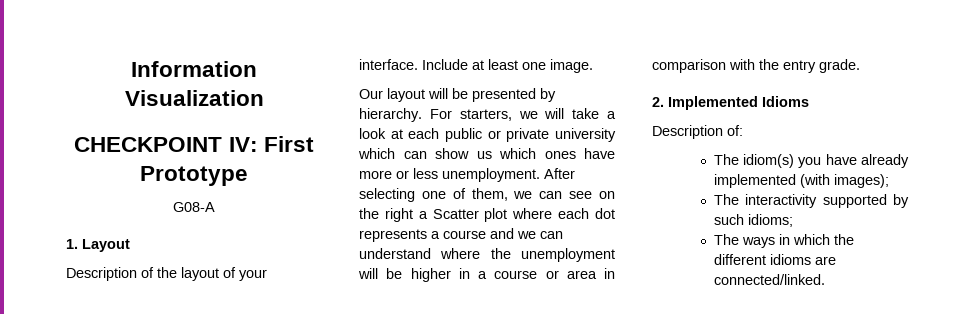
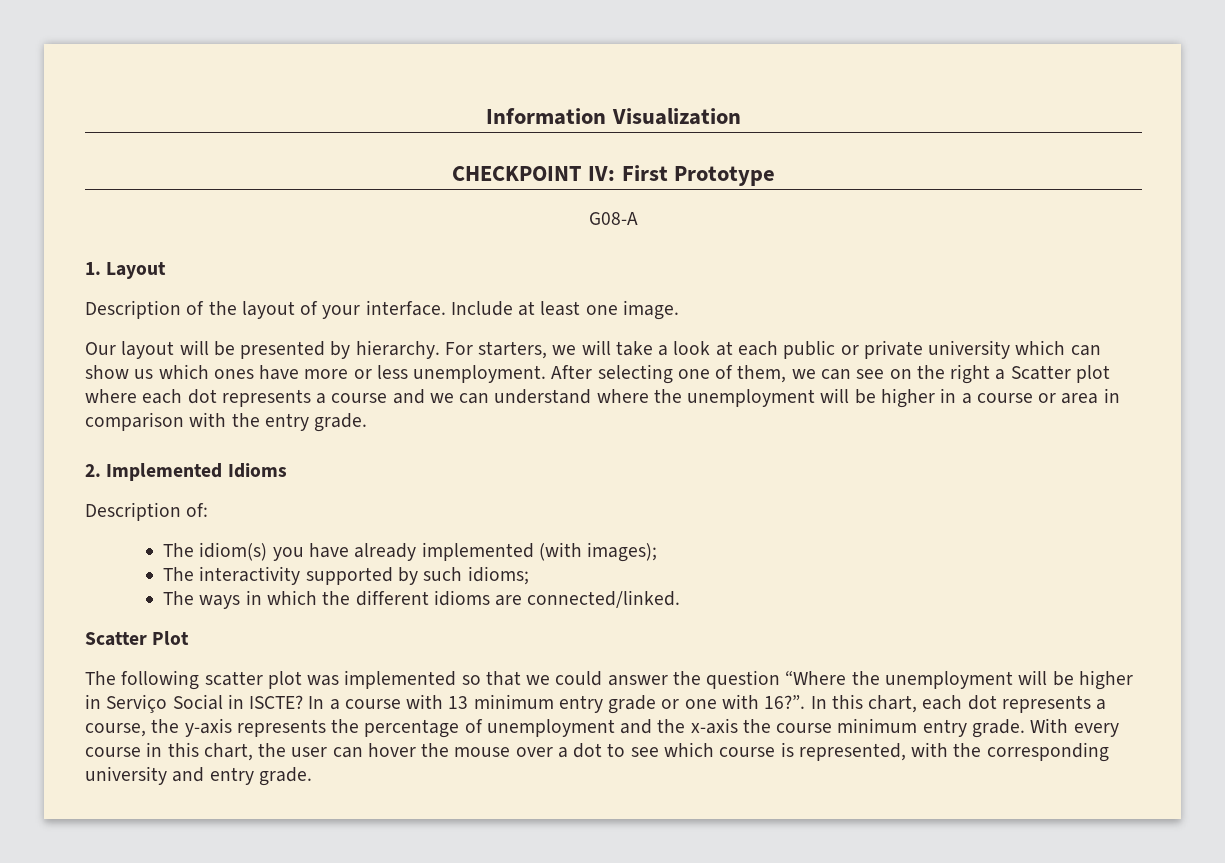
+ Scatter Plot
+ The following scatter plot was implemented so that we could answer the question “Where the unemployment will be higher in Serviço Social in ISCTE? In a course with 13 minimum entry grade or one with 16?”. In this chart, each dot represents a course, the y-axis represents the percentage of unemployment and the x-axis the course minimum entry grade. With every course in this chart, the user can hover the mouse over a dot to see which course is represented, with the corresponding university and entry grade.

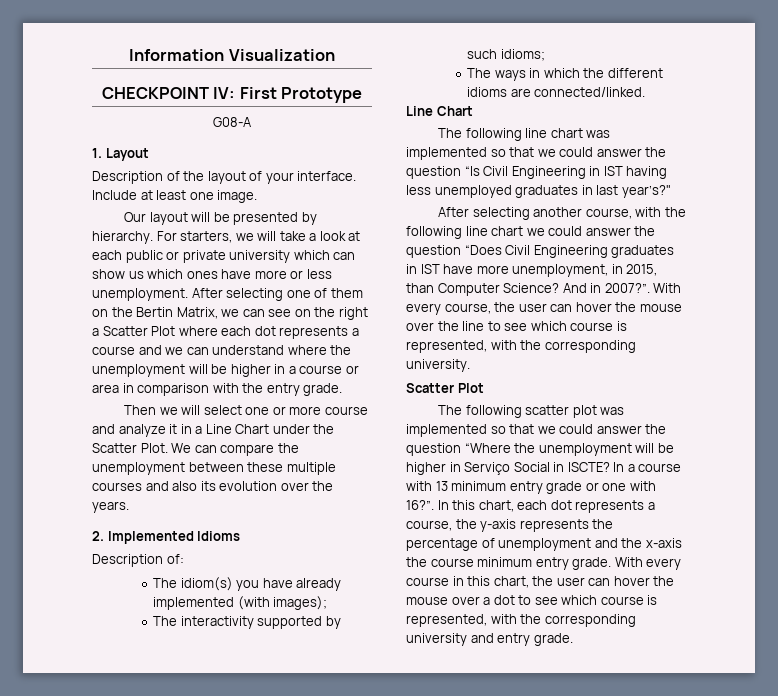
- After selecting one of them, we can see on the right a Scatter plot where each dot represents a course and we can understand where the unemployment will be higher in a course or area in comparison with the entry grade.
+ After selecting one of them on the Bertin Matrix, we can see on the right a Scatter Plot where each dot represents a course and we can understand where the unemployment will be higher in a course or area in comparison with the entry grade.
+ Then we will select one or more course and analyze it in a Line Chart under the Scatter Plot. We can compare the unemployment between these multiple courses and also its evolution over the years.
  The ways in which the different idioms are connected/linked.
+ Line Chart
+ The following line chart was implemented so that we could answer the question “Is Civil Engineering in IST having less unemployed graduates in last year’s?"
+ After selecting another course, with the following line chart we could answer the question “Does Civil Engineering graduates in IST have more unemployment, in 2015, than Computer Science? And in 2007?”. With every course, the user can hover the mouse over the line to see which course is represented, with the corresponding university.

